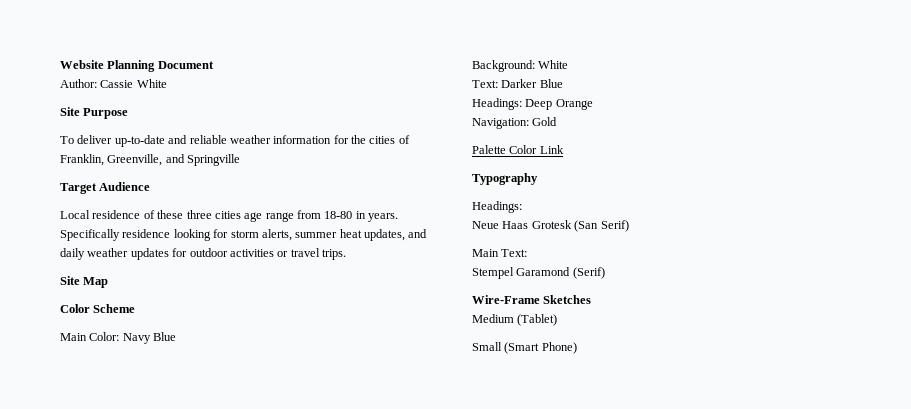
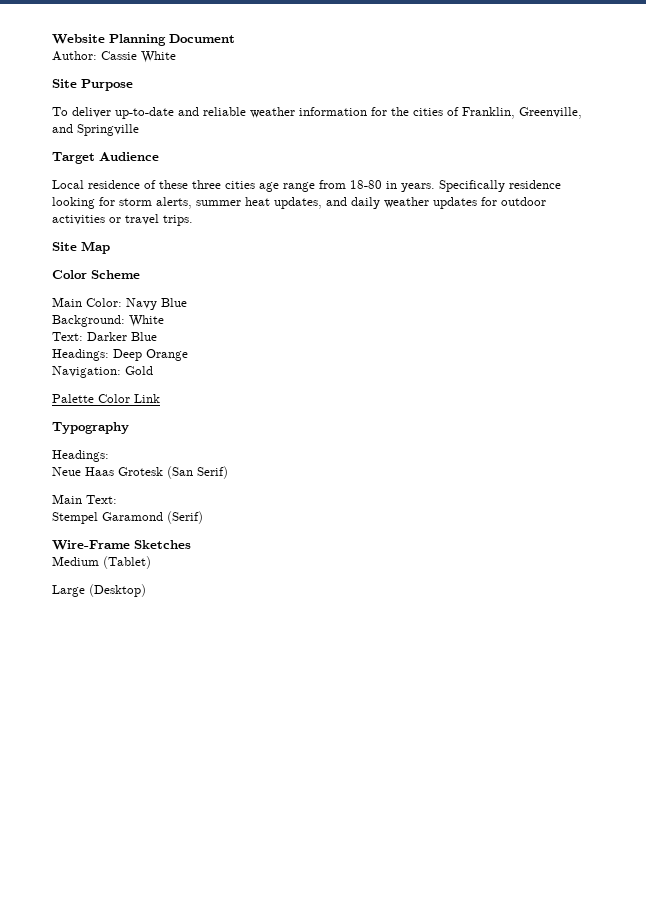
- Small (Smart Phone)
+ Large (Desktop)

